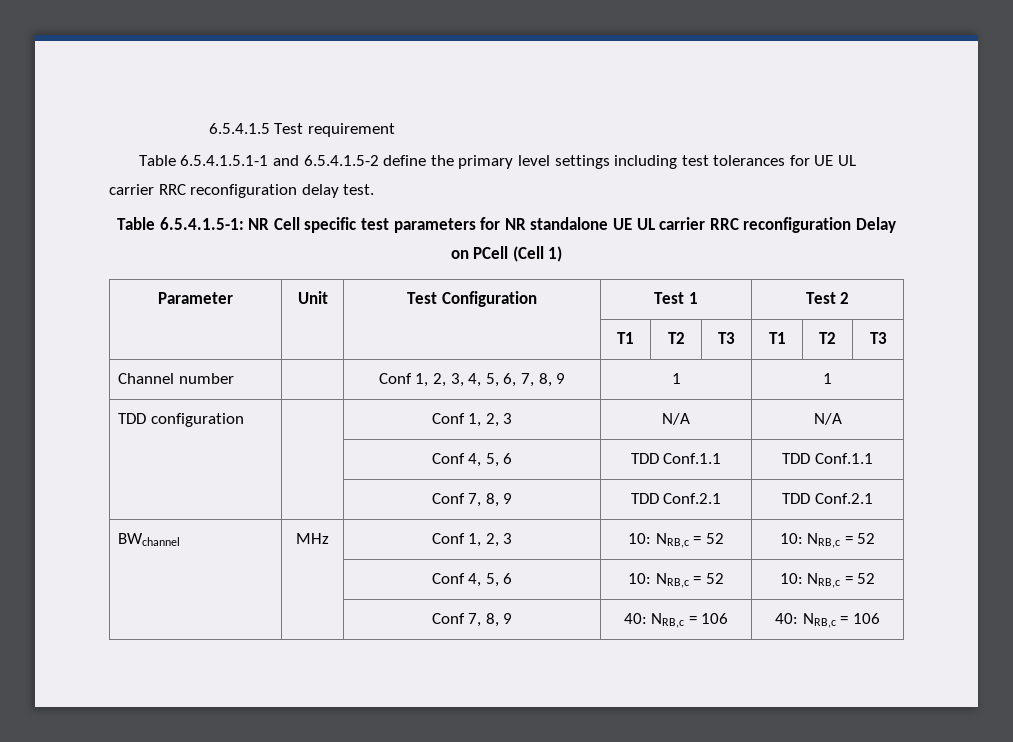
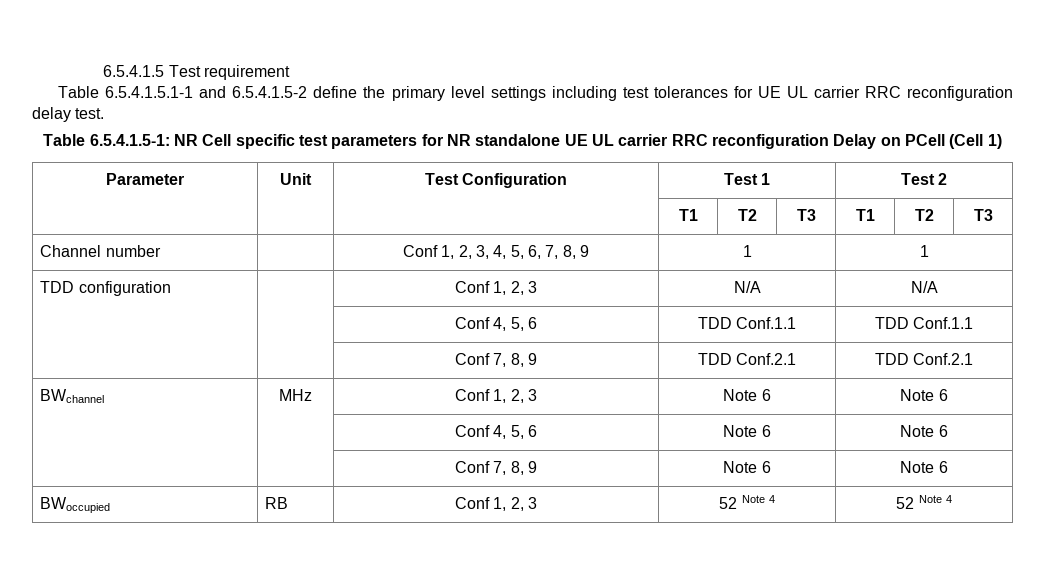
- BWchannel | MHz | Conf 1, 2, 3 | 10: NRB,c = 52 | 10: NRB,c = 52
- | | Conf 4, 5, 6 | 10: NRB,c = 52 | 10: NRB,c = 52
- | | Conf 7, 8, 9 | 40: NRB,c = 106 | 40: NRB,c = 106
+ BWchannel | MHz | Conf 1, 2, 3 | Note 6 | Note 6
+ | | Conf 4, 5, 6 | Note 6 | Note 6
+ | | Conf 7, 8, 9 | Note 6 | Note 6
+ BWoccupied | RB | Conf 1, 2, 3 | 52 Note 4 | 52 Note 4

